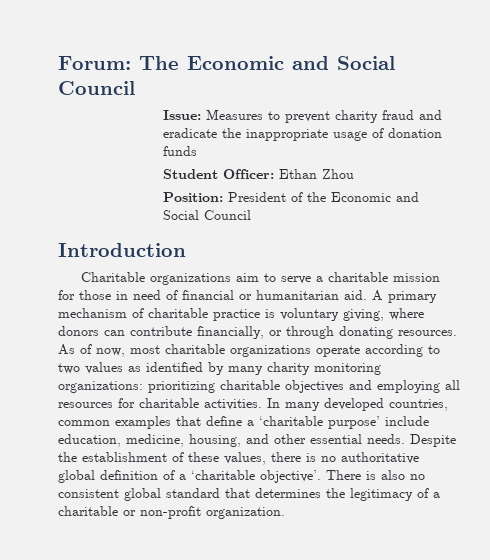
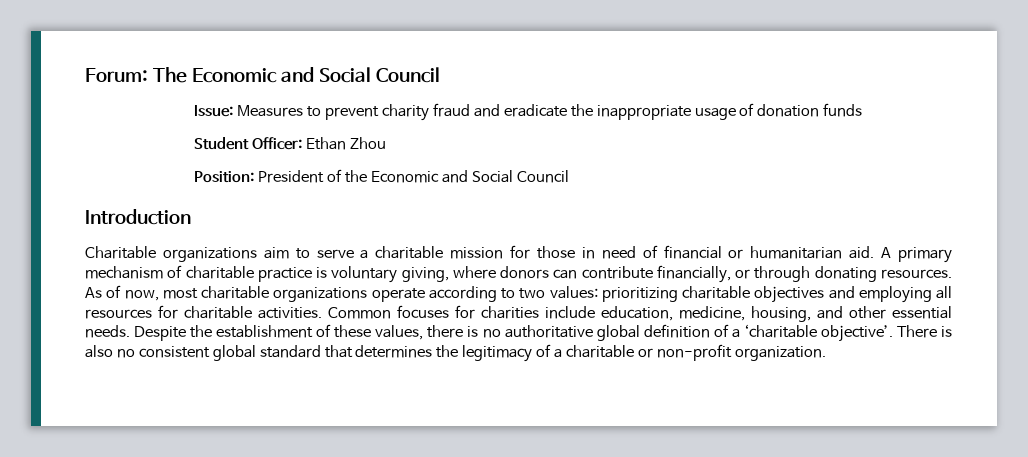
- As of now, most charitable organizations operate according to two values as identified by many charity monitoring organizations: prioritizing charitable objectives and employing all resources for charitable activities.
+ As of now, most charitable organizations operate according to two values: prioritizing charitable objectives and employing all resources for charitable activities.
- In many developed countries, common examples that define a ‘charitable purpose’ include education, medicine, housing, and other essential needs.
+ Common focuses for charities include education, medicine, housing, and other essential needs.

